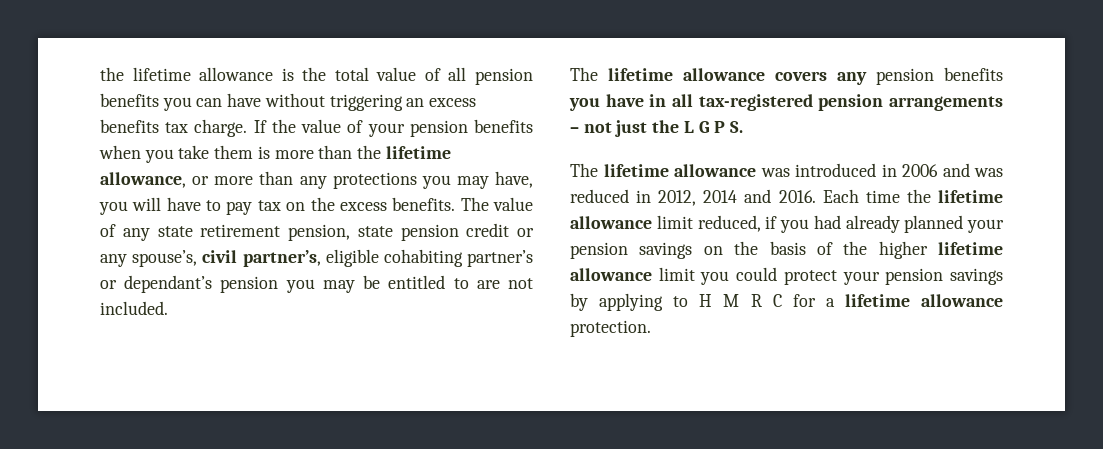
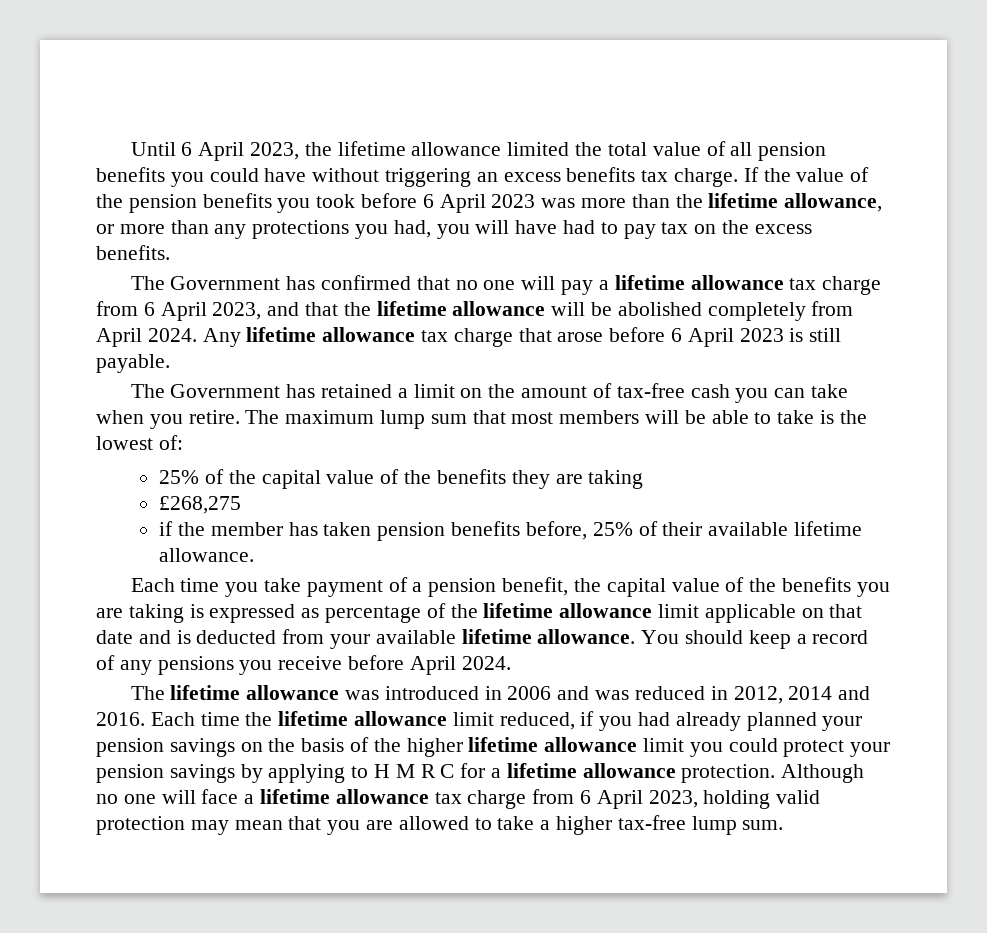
- the lifetime allowance is the total value of all pension benefits you can have without triggering an excess benefits tax charge.
+ Until 6 April 2023, the lifetime allowance limited the total value of all pension benefits you could have without triggering an excess benefits tax charge.
- If the value of your pension benefits when you take them is more than the lifetime allowance, or more than any protections you may have, you will have to pay tax on the excess benefits. The value of any state retirement pension, state pension credit or any spouse’s, civil partner’s, eligible cohabiting partner’s or dependant’s pension you may be entitled to are not included.
- The lifetime allowance covers any pension benefits you have in all tax-registered pension arrangements – not just the L G P S.
+ If the value of the pension benefits you took before 6 April 2023 was more than the lifetime allowance, or more than any protections you had, you will have had to pay tax on the excess benefits.
+ The Government has confirmed that no one will pay a lifetime allowance tax charge from 6 April 2023, and that the lifetime allowance will be abolished completely from April 2024. Any lifetime allowance tax charge that arose before 6 April 2023 is still payable.
+ The Government has retained a limit on the amount of tax-free cash you can take when you retire. The maximum lump sum that most members will be able to take is the lowest of:
+ 25% of the capital value of the benefits they are taking
+ £268,275
+ if the member has taken pension benefits before, 25% of their available lifetime allowance.
+ Each time you take payment of a pension benefit, the capital value of the benefits you are taking is expressed as percentage of the lifetime allowance limit applicable on that date and is deducted from your available lifetime allowance. You should keep a record of any pensions you receive before April 2024.
+ Although no one will face a lifetime allowance tax charge from 6 April 2023, holding valid protection may mean that you are allowed to take a higher tax-free lump sum.

